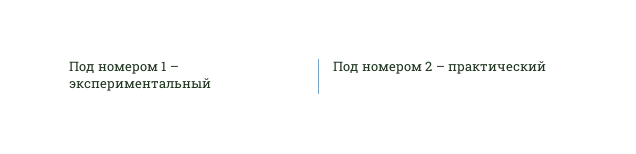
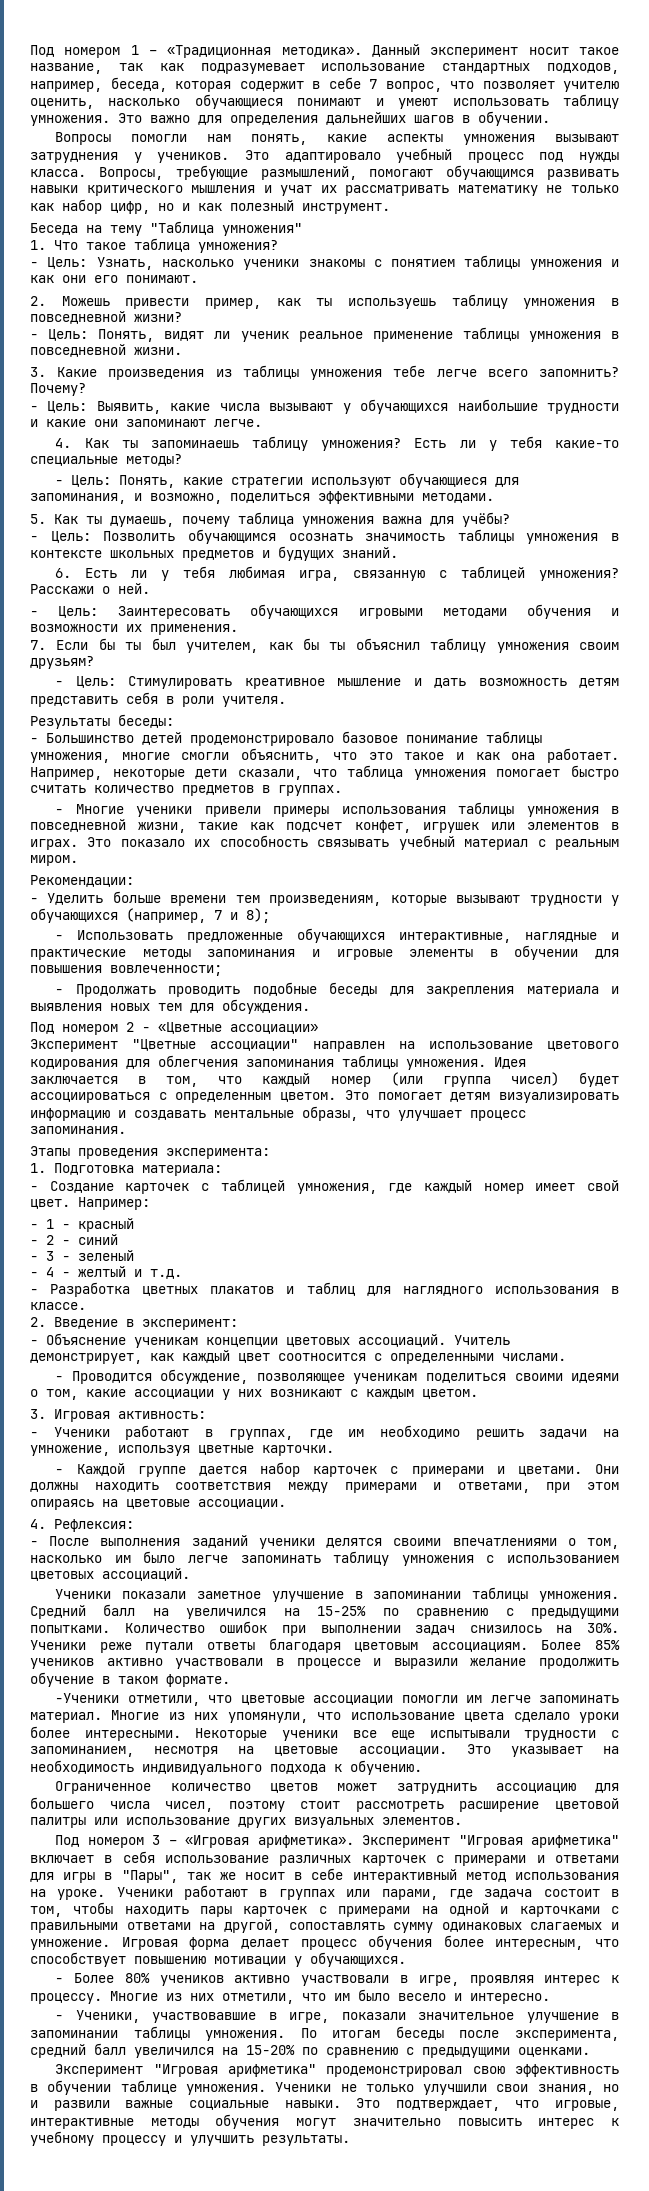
- Под номером 1 – экспериментальный
- Под номером 2 – практический
+ Под номером 1 – «Традиционная методика». Данный эксперимент носит такое название, так как подразумевает использование стандартных подходов, например, беседа, которая содержит в себе 7 вопрос, что позволяет учителю оценить, насколько обучающиеся понимают и умеют использовать таблицу умножения. Это важно для определения дальнейших шагов в обучении.
+ Вопросы помогли нам понять, какие аспекты умножения вызывают затруднения у учеников. Это адаптировало учебный процесс под нужды класса. Вопросы, требующие размышлений, помогают обучающимся развивать навыки критического мышления и учат их рассматривать математику не только как набор цифр, но и как полезный инструмент.
+ Беседа на тему "Таблица умножения"
+ 1. Что такое таблица умножения?
+ - Цель: Узнать, насколько ученики знакомы с понятием таблицы умножения и как они его понимают.
+ 2. Можешь привести пример, как ты используешь таблицу умножения в повседневной жизни?
+ - Цель: Понять, видят ли ученик реальное применение таблицы умножения в повседневной жизни.
+ 3. Какие произведения из таблицы умножения тебе легче всего запомнить? Почему?
+ - Цель: Выявить, какие числа вызывают у обучающихся наибольшие трудности и какие они запоминают легче.
+ 4. Как ты запоминаешь таблицу умножения? Есть ли у тебя какие-то специальные методы?
+ - Цель: Понять, какие стратегии используют обучающиеся для запоминания, и возможно, поделиться эффективными методами.
+ 5. Как ты думаешь, почему таблица умножения важна для учёбы?
+ - Цель: Позволить обучающимся осознать значимость таблицы умножения в контексте школьных предметов и будущих знаний.
+ 6. Есть ли у тебя любимая игра, связанную с таблицей умножения? Расскажи о ней.
+ - Цель: Заинтересовать обучающихся игровыми методами обучения и возможности их применения.
+ 7. Если бы ты был учителем, как бы ты объяснил таблицу умножения своим друзьям?
+ - Цель: Стимулировать креативное мышление и дать возможность детям представить себя в роли учителя.
+ Результаты беседы:
+ - Большинство детей продемонстрировало базовое понимание таблицы умножения, многие смогли объяснить, что это такое и как она работает. Например, некоторые дети сказали, что таблица умножения помогает быстро считать количество предметов в группах.
+ - Многие ученики привели примеры использования таблицы умножения в повседневной жизни, такие как подсчет конфет, игрушек или элементов в играх. Это показало их способность связывать учебный материал с реальным миром.
+ Рекомендации:
+ - Уделить больше времени тем произведениям, которые вызывают трудности у обучающихся (например, 7 и 8);
+ - Использовать предложенные обучающихся интерактивные, наглядные и практические методы запоминания и игровые элементы в обучении для повышения вовлеченности;
+ - Продолжать проводить подобные беседы для закрепления материала и выявления новых тем для обсуждения.
+ Под номером 2 - «Цветные ассоциации»
+ Эксперимент "Цветные ассоциации" направлен на использование цветового кодирования для облегчения запоминания таблицы умножения. Идея заключается в том, что каждый номер (или группа чисел) будет ассоциироваться с определенным цветом. Это помогает детям визуализировать информацию и создавать ментальные образы, что улучшает процесс запоминания.
+ Этапы проведения эксперимента:
+ 1. Подготовка материала:
+ - Создание карточек с таблицей умножения, где каждый номер имеет свой цвет. Например:
+ - 1 - красный
+ - 2 - синий
+ - 3 - зеленый
+ - 4 - желтый и т.д.
+ - Разработка цветных плакатов и таблиц для наглядного использования в классе.
+ 2. Введение в эксперимент:
+ - Объяснение ученикам концепции цветовых ассоциаций. Учитель демонстрирует, как каждый цвет соотносится с определенными числами.
+ - Проводится обсуждение, позволяющее ученикам поделиться своими идеями о том, какие ассоциации у них возникают с каждым цветом.
+ 3. Игровая активность:
+ - Ученики работают в группах, где им необходимо решить задачи на умножение, используя цветные карточки.
+ - Каждой группе дается набор карточек с примерами и цветами. Они должны находить соответствия между примерами и ответами, при этом опираясь на цветовые ассоциации.
+ 4. Рефлексия:
+ - После выполнения заданий ученики делятся своими впечатлениями о том, насколько им было легче запоминать таблицу умножения с использованием цветовых ассоциаций.
+ Ученики показали заметное улучшение в запоминании таблицы умножения. Средний балл на увеличился на 15-25% по сравнению с предыдущими попытками. Количество ошибок при выполнении задач снизилось на 30%. Ученики реже путали ответы благодаря цветовым ассоциациям. Более 85% учеников активно участвовали в процессе и выразили желание продолжить обучение в таком формате.
+ -Ученики отметили, что цветовые ассоциации помогли им легче запоминать материал. Многие из них упомянули, что использование цвета сделало уроки более интересными. Некоторые ученики все еще испытывали трудности с запоминанием, несмотря на цветовые ассоциации. Это указывает на необходимость индивидуального подхода к обучению.
+ Ограниченное количество цветов может затруднить ассоциацию для большего числа чисел, поэтому стоит рассмотреть расширение цветовой палитры или использование других визуальных элементов.
+ Под номером 3 – «Игровая арифметика». Эксперимент "Игровая арифметика" включает в себя использование различных карточек с примерами и ответами для игры в "Пары", так же носит в себе интерактивный метод использования на уроке. Ученики работают в группах или парами, где задача состоит в том, чтобы находить пары карточек с примерами на одной и карточками с правильными ответами на другой, сопоставлять сумму одинаковых слагаемых и умножение. Игровая форма делает процесс обучения более интересным, что способствует повышению мотивации у обучающихся.
+ - Более 80% учеников активно участвовали в игре, проявляя интерес к процессу. Многие из них отметили, что им было весело и интересно.
+ - Ученики, участвовавшие в игре, показали значительное улучшение в запоминании таблицы умножения. По итогам беседы после эксперимента, средний балл увеличился на 15-20% по сравнению с предыдущими оценками.
+ Эксперимент "Игровая арифметика" продемонстрировал свою эффективность в обучении таблице умножения. Ученики не только улучшили свои знания, но и развили важные социальные навыки. Это подтверждает, что игровые, интерактивные методы обучения могут значительно повысить интерес к учебному процессу и улучшить результаты.

